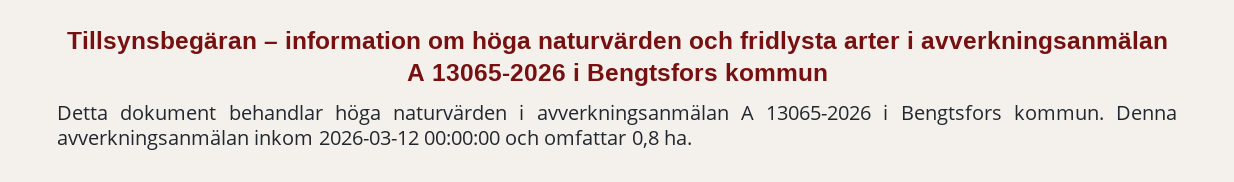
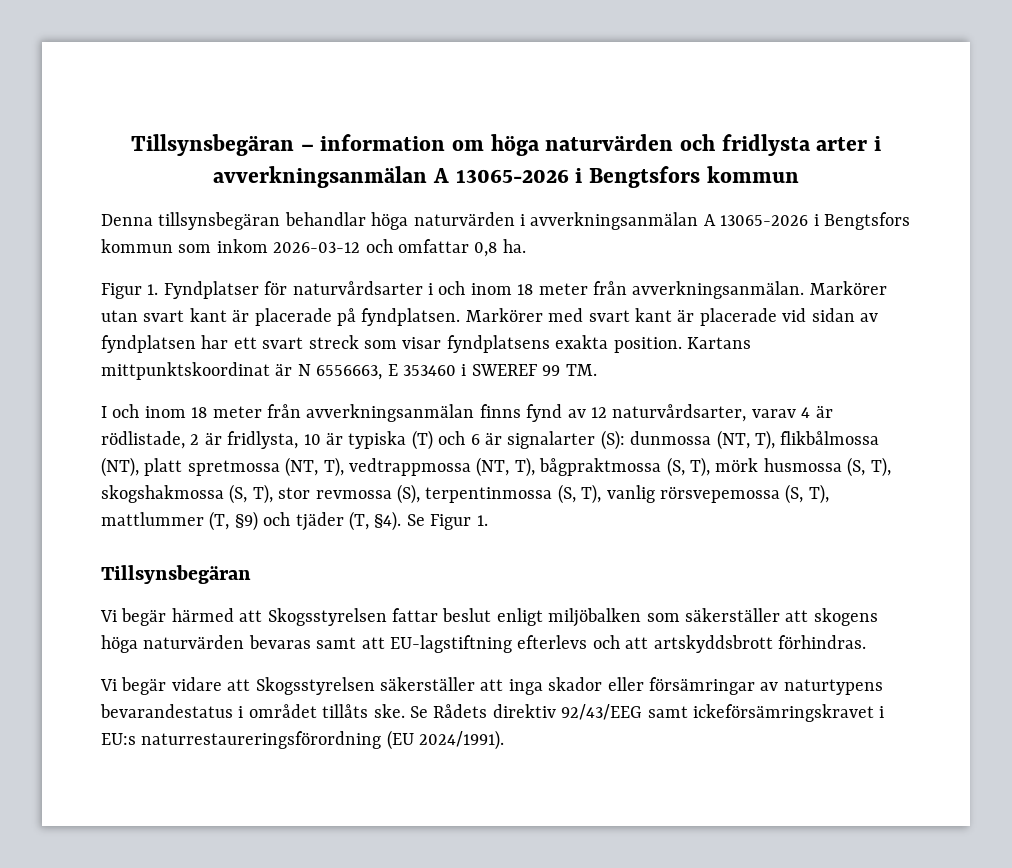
- Detta dokument behandlar höga naturvärden i avverkningsanmälan A 13065-2026 i Bengtsfors kommun. Denna avverkningsanmälan inkom 2026-03-12 00:00:00 och omfattar 0,8 ha.
+ Denna tillsynsbegäran behandlar höga naturvärden i avverkningsanmälan A 13065-2026 i Bengtsfors kommun som inkom 2026-03-12 och omfattar 0,8 ha.
+ Figur 1. Fyndplatser för naturvårdsarter i och inom 18 meter från avverkningsanmälan. Markörer utan svart kant är placerade på fyndplatsen. Markörer med svart kant är placerade vid sidan av fyndplatsen har ett svart streck som visar fyndplatsens exakta position. Kartans mittpunktskoordinat är N 6556663, E 353460 i SWEREF 99 TM.
+ I och inom 18 meter från avverkningsanmälan finns fynd av 12 naturvårdsarter, varav 4 är rödlistade, 2 är fridlysta, 10 är typiska (T) och 6 är signalarter (S): dunmossa (NT, T), flikbålmossa (NT), platt spretmossa (NT, T), vedtrappmossa (NT, T), bågpraktmossa (S, T), mörk husmossa (S, T), skogshakmossa (S, T), stor revmossa (S), terpentinmossa (S, T), vanlig rörsvepemossa (S, T), mattlummer (T, §9) och tjäder (T, §4). Se Figur 1.
+ Tillsynsbegäran
+ Vi begär härmed att Skogsstyrelsen fattar beslut enligt miljöbalken som säkerställer att skogens höga naturvärden bevaras samt att EU-lagstiftning efterlevs och att artskyddsbrott förhindras.
+ Vi begär vidare att Skogsstyrelsen säkerställer att inga skador eller försämringar av naturtypens bevarandestatus i området tillåts ske. Se Rådets direktiv 92/43/EEG samt ickeförsämringskravet i EU:s naturrestaureringsförordning (EU 2024/1991).

